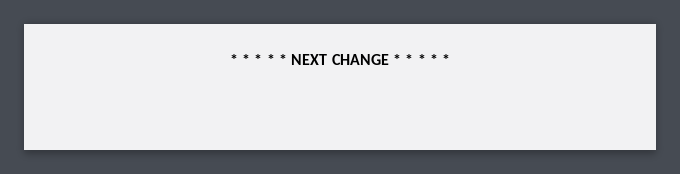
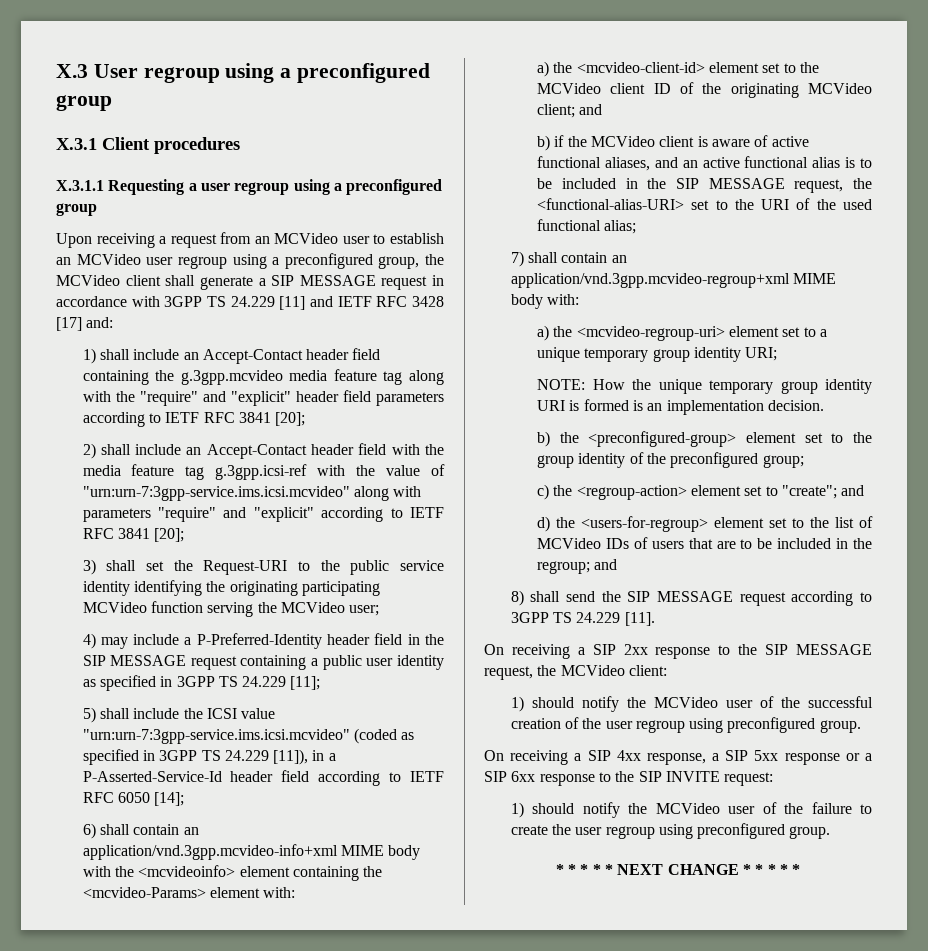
+ X.3 User regroup using a preconfigured group
+ X.3.1 Client procedures
+ X.3.1.1 Requesting a user regroup using a preconfigured group
+ Upon receiving a request from an MCVideo user to establish an MCVideo user regroup using a preconfigured group, the MCVideo client shall generate a SIP MESSAGE request in accordance with 3GPP TS 24.229 [11] and IETF RFC 3428 [17] and:
+ 1) shall include an Accept-Contact header field containing the g.3gpp.mcvideo media feature tag along with the "require" and "explicit" header field parameters according to IETF RFC 3841 [20];
+ 2) shall include an Accept-Contact header field with the media feature tag g.3gpp.icsi-ref with the value of "urn:urn-7:3gpp-service.ims.icsi.mcvideo" along with parameters "require" and "explicit" according to IETF RFC 3841 [20];
+ 3) shall set the Request-URI to the public service identity identifying the originating participating MCVideo function serving the MCVideo user;
+ 4) may include a P-Preferred-Identity header field in the SIP MESSAGE request containing a public user identity as specified in 3GPP TS 24.229 [11];
+ 5) shall include the ICSI value "urn:urn-7:3gpp-service.ims.icsi.mcvideo" (coded as specified in 3GPP TS 24.229 [11]), in a P-Asserted-Service-Id header field according to IETF RFC 6050 [14];
+ 6) shall contain an application/vnd.3gpp.mcvideo-info+xml MIME body with the <mcvideoinfo> element containing the <mcvideo-Params> element with:
+ a) the <mcvideo-client-id> element set to the MCVideo client ID of the originating MCVideo client; and
+ b) if the MCVideo client is aware of active functional aliases, and an active functional alias is to be included in the SIP MESSAGE request, the <functional-alias-URI> set to the URI of the used functional alias;
+ 7) shall contain an application/vnd.3gpp.mcvideo-regroup+xml MIME body with:
+ a) the <mcvideo-regroup-uri> element set to a unique temporary group identity URI;
+ NOTE: How the unique temporary group identity URI is formed is an implementation decision.
+ b) the <preconfigured-group> element set to the group identity of the preconfigured group;
+ c) the <regroup-action> element set to "create"; and
+ d) the <users-for-regroup> element set to the list of MCVideo IDs of users that are to be included in the regroup; and
+ 8) shall send the SIP MESSAGE request according to 3GPP TS 24.229 [11].
+ On receiving a SIP 2xx response to the SIP MESSAGE request, the MCVideo client:
+ 1) should notify the MCVideo user of the successful creation of the user regroup using preconfigured group.
+ On receiving a SIP 4xx response, a SIP 5xx response or a SIP 6xx response to the SIP INVITE request:
+ 1) should notify the MCVideo user of the failure to create the user regroup using preconfigured group.

